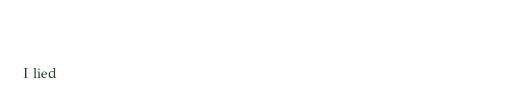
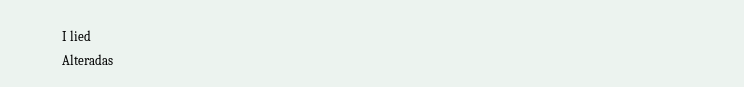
+ Alteradas

